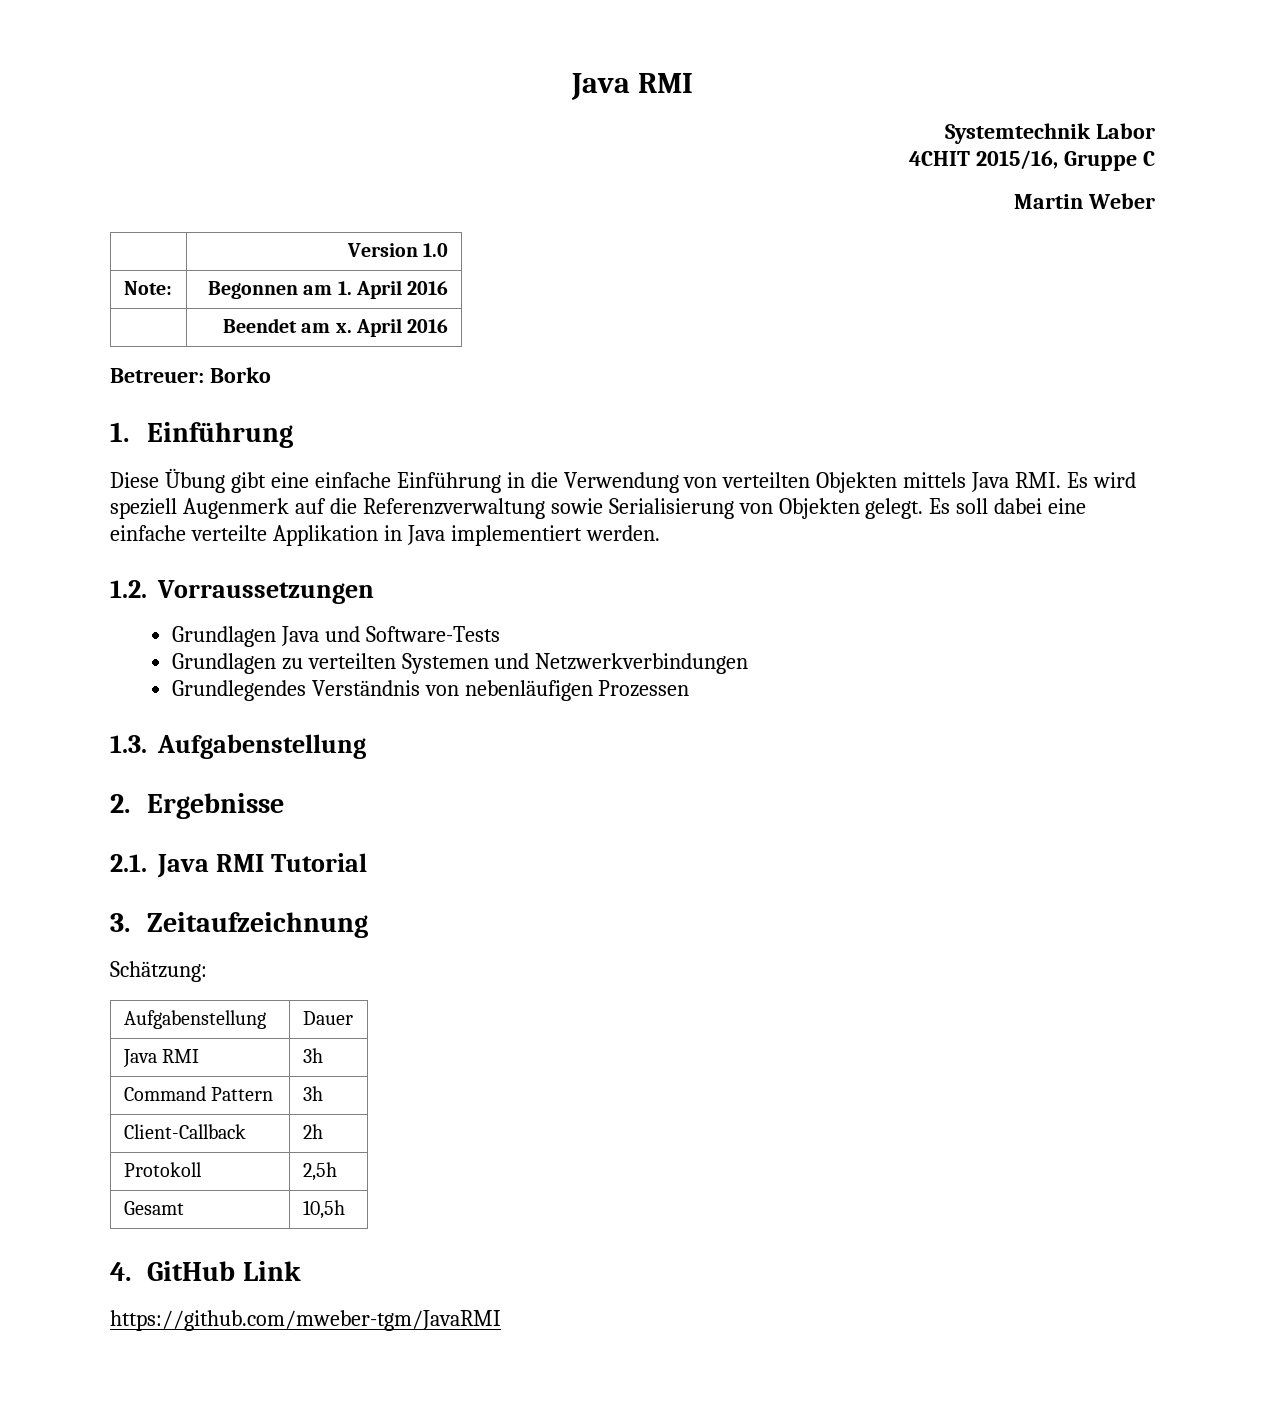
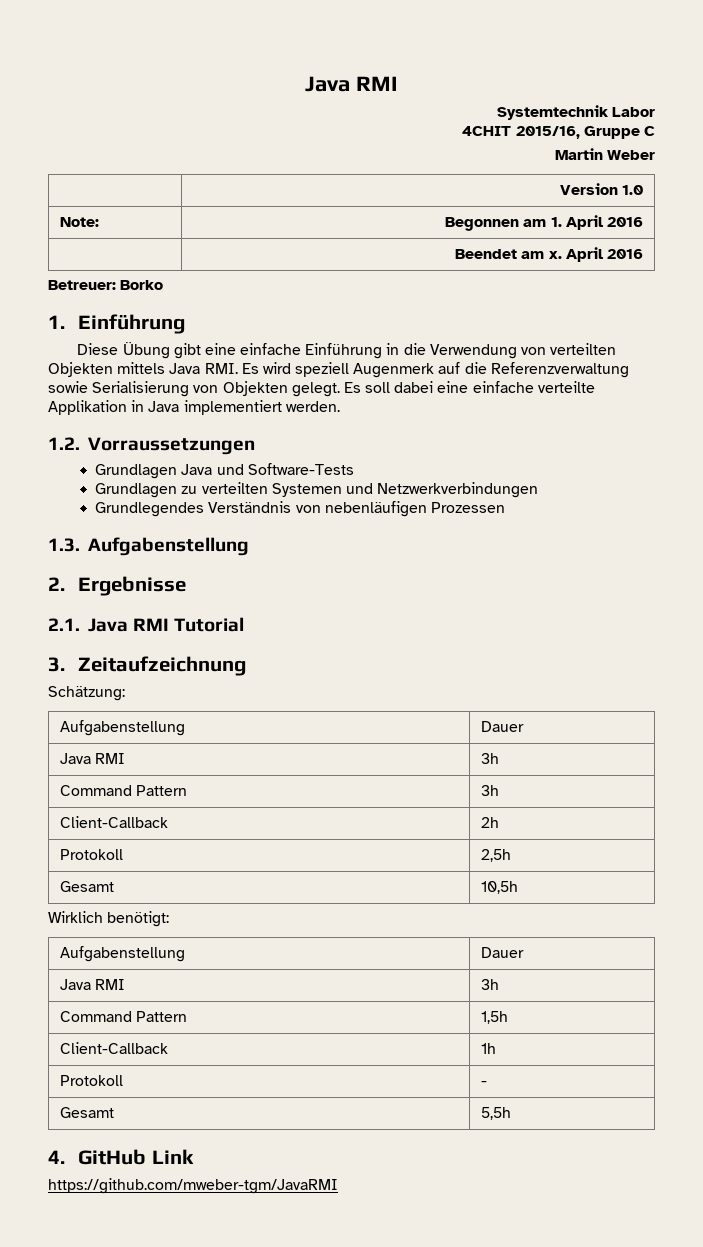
+ Wirklich benötigt:
+ Aufgabenstellung | Dauer
+ Java RMI | 3h
+ Command Pattern | 1,5h
+ Client-Callback | 1h
+ Protokoll | -
+ Gesamt | 5,5h

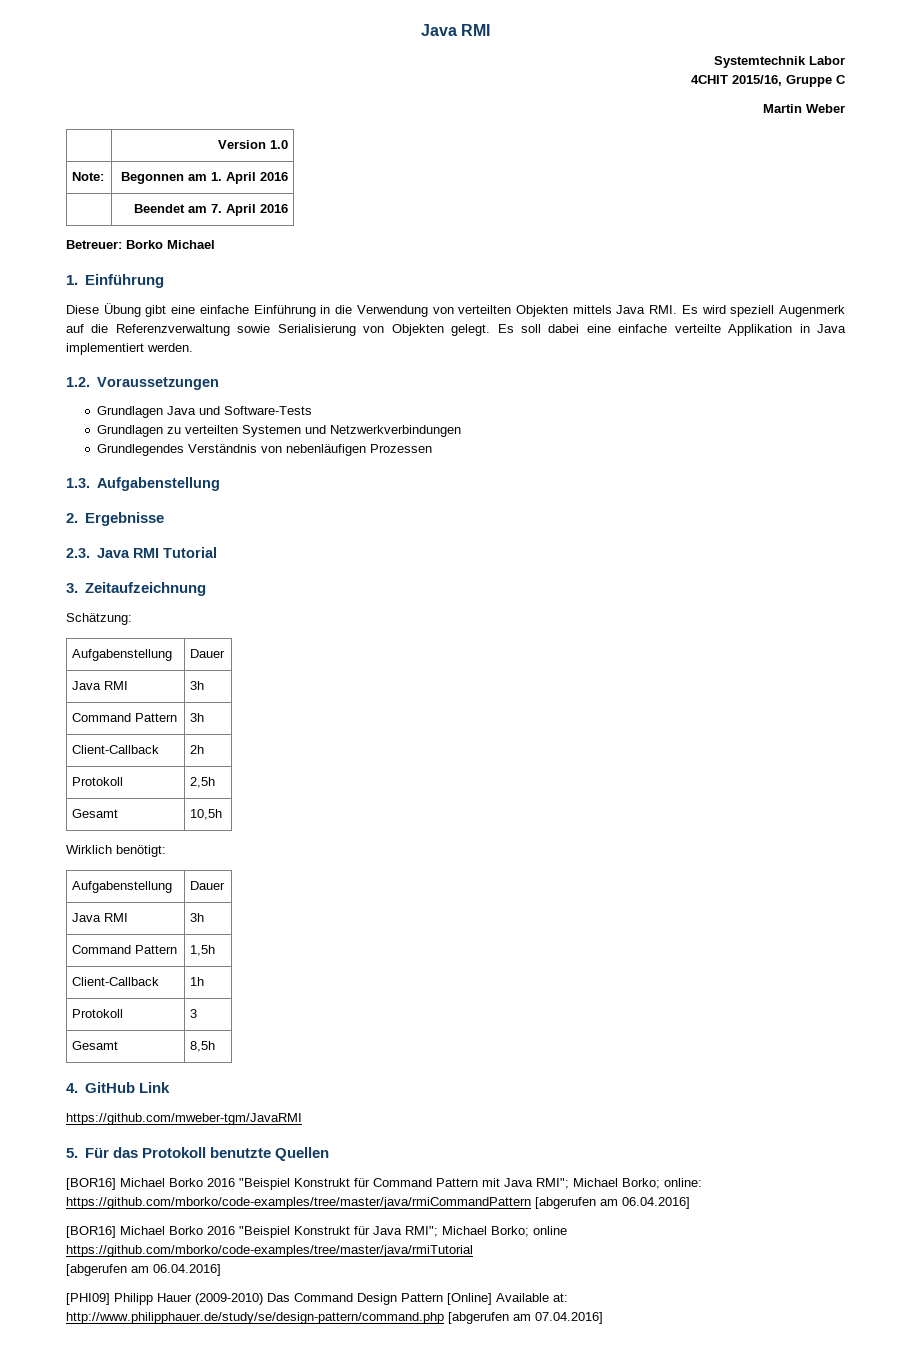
- | Beendet am x. April 2016
+ | Beendet am 7. April 2016
- Betreuer: Borko
+ Betreuer: Borko Michael
- 1.2. Vorraussetzungen
+ 1.2. Voraussetzungen
- 2.1. Java RMI Tutorial
+ 2.3. Java RMI Tutorial
- Protokoll | -
- Gesamt | 5,5h
+ Protokoll | 3
+ Gesamt | 8,5h
+ 5. Für das Protokoll benutzte Quellen
+ [BOR16] Michael Borko 2016 "Beispiel Konstrukt für Command Pattern mit Java RMI"; Michael Borko; online: https://github.com/mborko/code-examples/tree/master/java/rmiCommandPattern [abgerufen am 06.04.2016]
+ [BOR16] Michael Borko 2016 "Beispiel Konstrukt für Java RMI"; Michael Borko; online https://github.com/mborko/code-examples/tree/master/java/rmiTutorial
+ [abgerufen am 06.04.2016]
+ [PHI09] Philipp Hauer (2009-2010) Das Command Design Pattern [Online] Available at: http://www.philipphauer.de/study/se/design-pattern/command.php [abgerufen am 07.04.2016]

